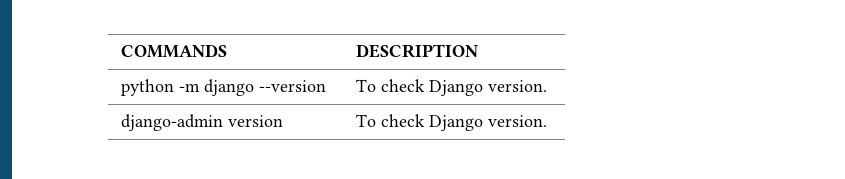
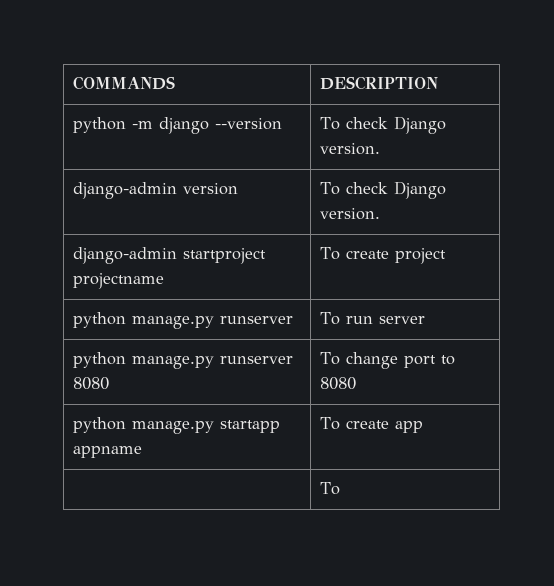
+ django-admin startproject projectname | To create project
+ python manage.py runserver | To run server
+ python manage.py runserver 8080 | To change port to 8080
+ python manage.py startapp appname | To create app
+ | To

